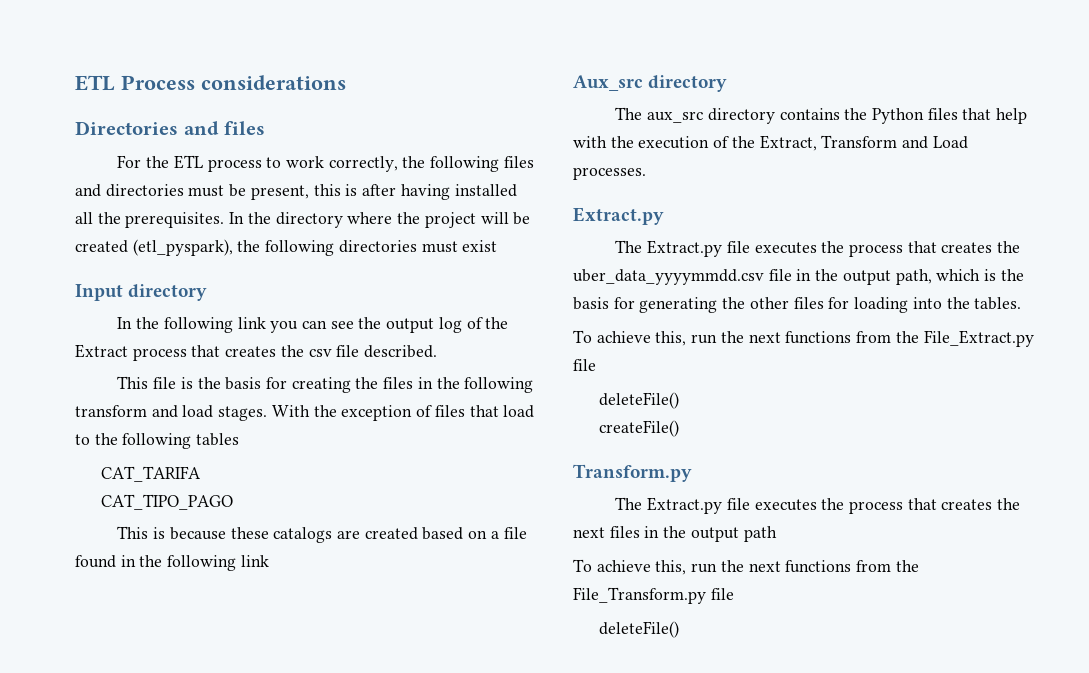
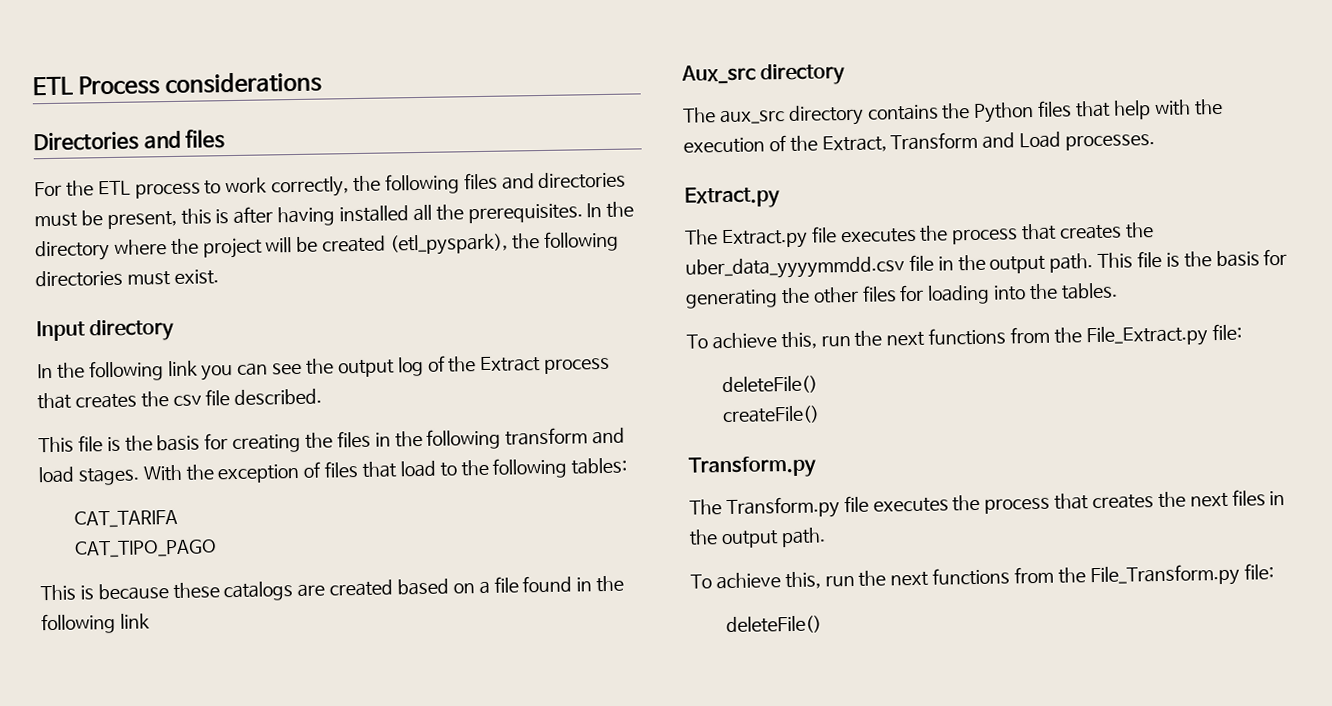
- In the directory where the project will be created (etl_pyspark), the following directories must exist
+ In the directory where the project will be created (etl_pyspark), the following directories must exist.
- With the exception of files that load to the following tables
+ With the exception of files that load to the following tables:
- The Extract.py file executes the process that creates the uber_data_yyyymmdd.csv file in the output path, which is the basis for generating the other files for loading into the tables.
+ The Extract.py file executes the process that creates the uber_data_yyyymmdd.csv file in the output path. This file is the basis for generating the other files for loading into the tables.
- To achieve this, run the next functions from the File_Extract.py file
+ To achieve this, run the next functions from the File_Extract.py file:
- The Extract.py file executes the process that creates the next files in the output path
+ The Transform.py file executes the process that creates the next files in the output path.
- To achieve this, run the next functions from the File_Transform.py file
+ To achieve this, run the next functions from the File_Transform.py file:

